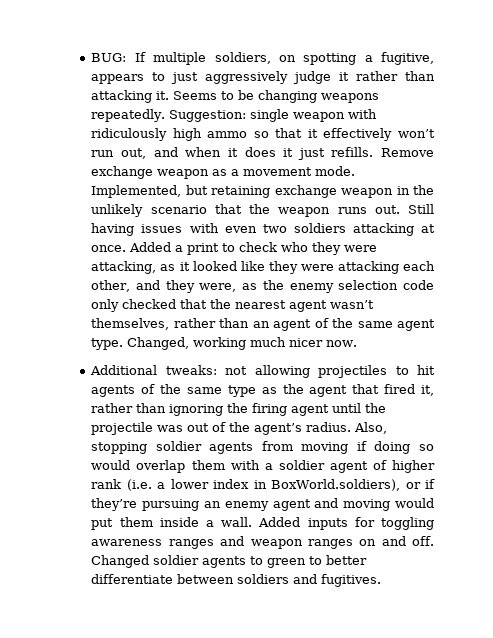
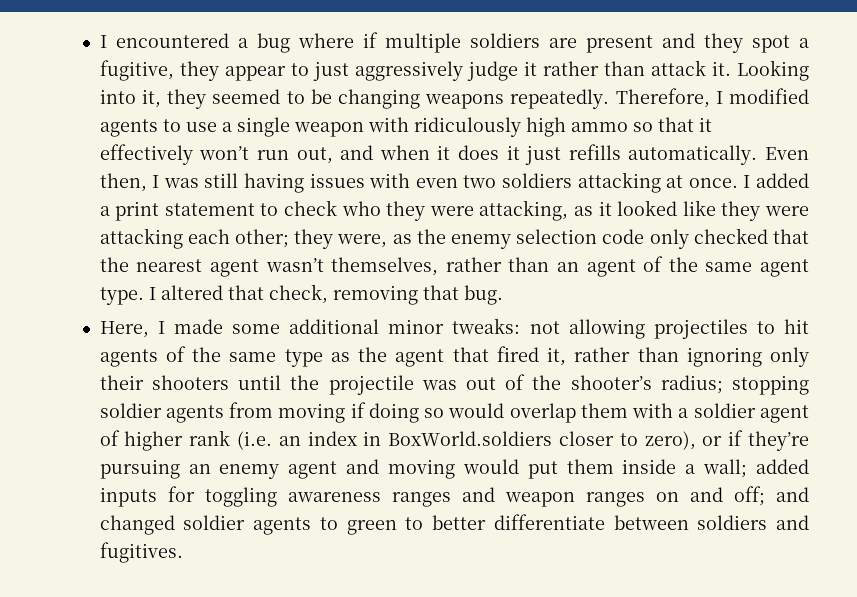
- BUG: If multiple soldiers, on spotting a fugitive, appears to just aggressively judge it rather than attacking it. Seems to be changing weapons repeatedly.
+ I encountered a bug where if multiple soldiers are present and they spot a fugitive, they appear to just aggressively judge it rather than attack it. Looking into it, they seemed to be changing weapons repeatedly.
- Suggestion: single weapon with ridiculously high ammo so that it effectively won’t run out, and when it does it just refills. Remove exchange weapon as a movement mode. Implemented, but retaining exchange weapon in the unlikely scenario that the weapon runs out. Still having issues with even two soldiers attacking at once.
+ Therefore, I modified agents to use a single weapon with ridiculously high ammo so that it effectively won’t run out, and when it does it just refills automatically. Even then, I was still having issues with even two soldiers attacking at once.
- Added a print to check who they were attacking, as it looked like they were attacking each other, and they were, as the enemy selection code only checked that the nearest agent wasn’t themselves, rather than an agent of the same agent type.
+ I added a print statement to check who they were attacking, as it looked like they were attacking each other; they were, as the enemy selection code only checked that the nearest agent wasn’t themselves, rather than an agent of the same agent type.
- Changed, working much nicer now.
- Additional tweaks:
+ I altered that check, removing that bug.
+ Here, I made some additional minor tweaks:
- not allowing projectiles to hit agents of the same type as the agent that fired it, rather than ignoring the firing agent until the projectile was out of the agent’s radius. Also, stopping soldier agents from moving if doing so would overlap them with a soldier agent of higher rank (i.e. a lower index in BoxWorld.soldiers), or if they’re pursuing an enemy agent and moving would put them inside a wall. Added inputs for toggling awareness ranges and weapon ranges on and off. Changed soldier agents to green to better differentiate between soldiers and fugitives.
+ not allowing projectiles to hit agents of the same type as the agent that fired it, rather than ignoring only their shooters until the projectile was out of the shooter’s radius; stopping soldier agents from moving if doing so would overlap them with a soldier agent of higher rank (i.e. an index in BoxWorld.soldiers closer to zero), or if they’re pursuing an enemy agent and moving would put them inside a wall; added inputs for toggling awareness ranges and weapon ranges on and off; and changed soldier agents to green to better differentiate between soldiers and fugitives.

